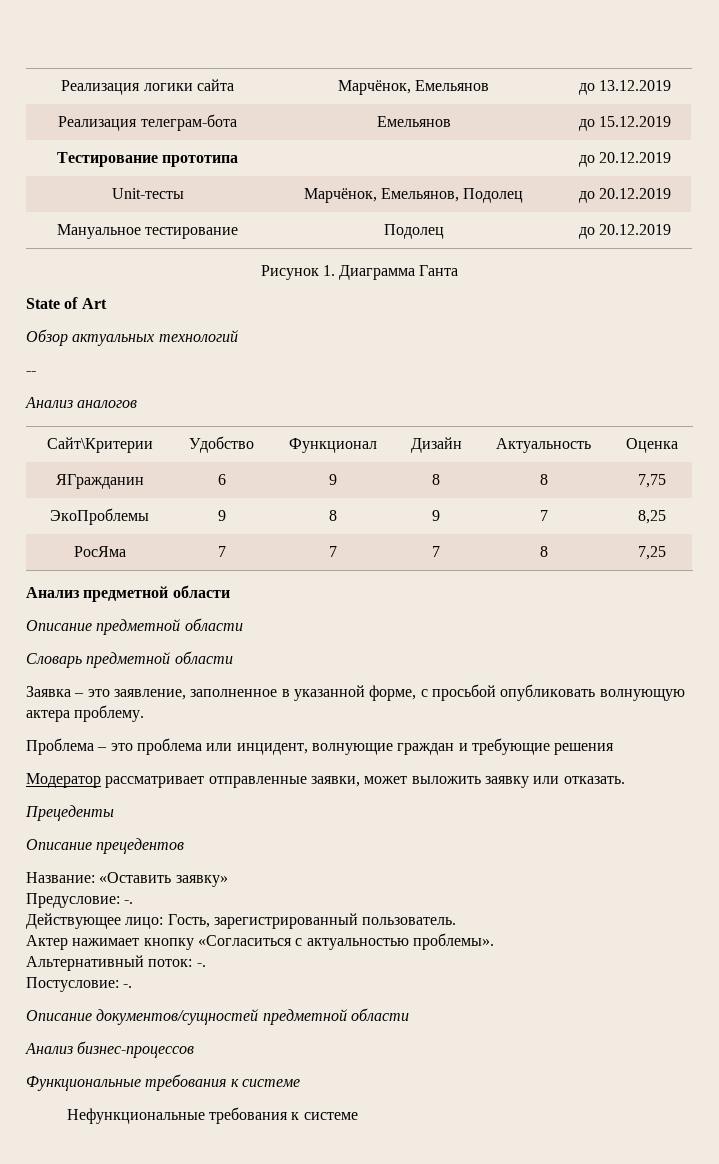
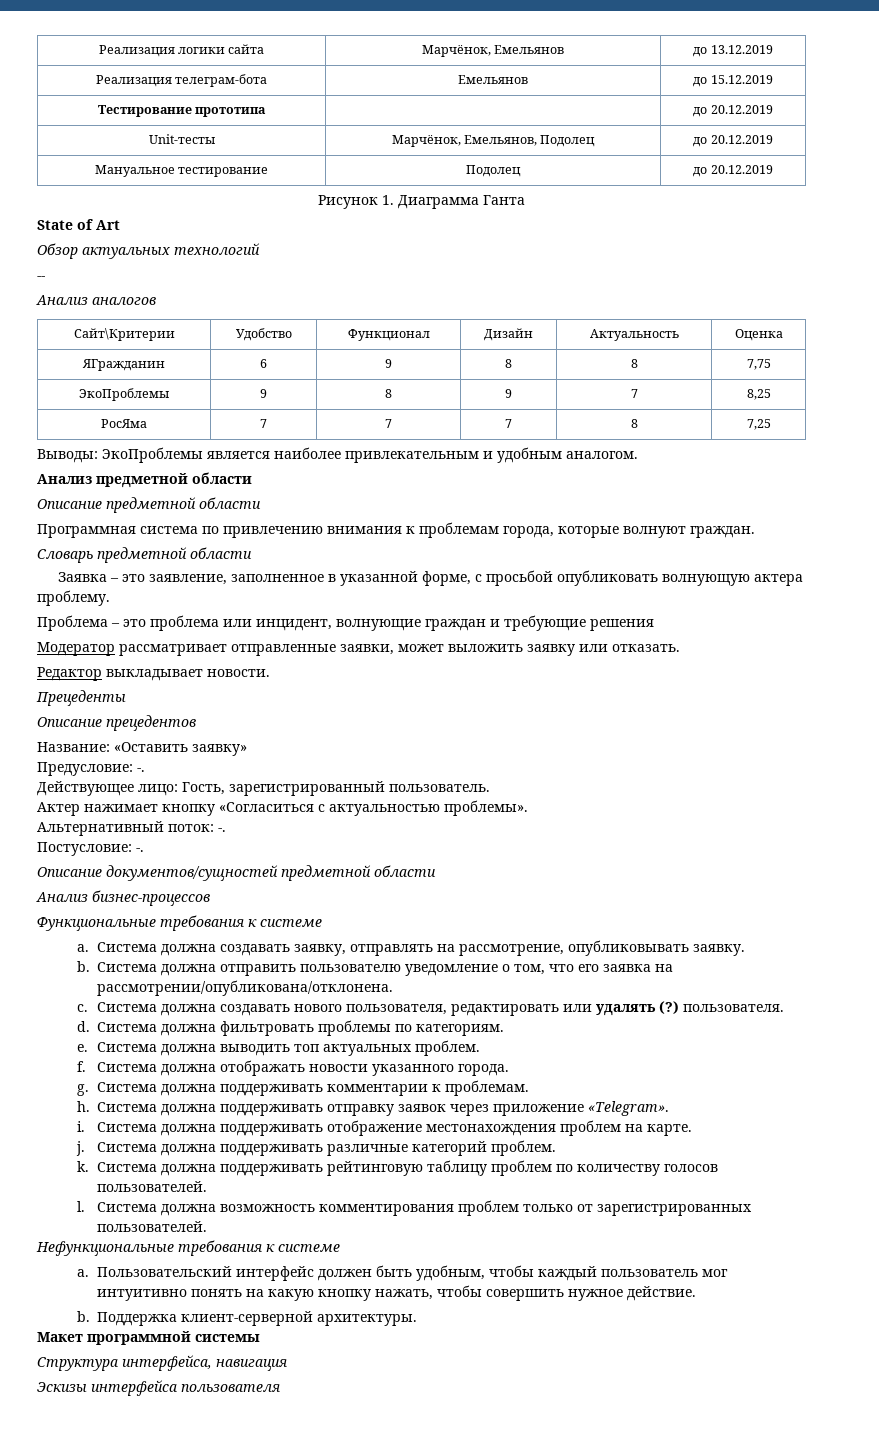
+ Выводы: ЭкоПроблемы является наиболее привлекательным и удобным аналогом.
+ Программная система по привлечению внимания к проблемам города, которые волнуют граждан.
+ Редактор выкладывает новости.
+ a. Система должна создавать заявку, отправлять на рассмотрение, опубликовывать заявку.
+ b. Система должна отправить пользователю уведомление о том, что его заявка на рассмотрении/опубликована/отклонена.
+ c. Система должна создавать нового пользователя, редактировать или удалять (?) пользователя.
+ d. Система должна фильтровать проблемы по категориям.
+ e. Система должна выводить топ актуальных проблем.
+ f. Система должна отображать новости указанного города.
+ g. Система должна поддерживать комментарии к проблемам.
+ h. Система должна поддерживать отправку заявок через приложение «Telegram».
+ i. Система должна поддерживать отображение местонахождения проблем на карте.
+ j. Система должна поддерживать различные категорий проблем.
+ k. Система должна поддерживать рейтинговую таблицу проблем по количеству голосов пользователей.
+ l. Система должна возможность комментирования проблем только от зарегистрированных пользователей.
  Нефункциональные требования к системе
+ a. Пользовательский интерфейс должен быть удобным, чтобы каждый пользователь мог интуитивно понять на какую кнопку нажать, чтобы совершить нужное действие.
+ b. Поддержка клиент-серверной архитектуры.
+ Макет программной системы
+ Структура интерфейса, навигация
+ Эскизы интерфейса пользователя

